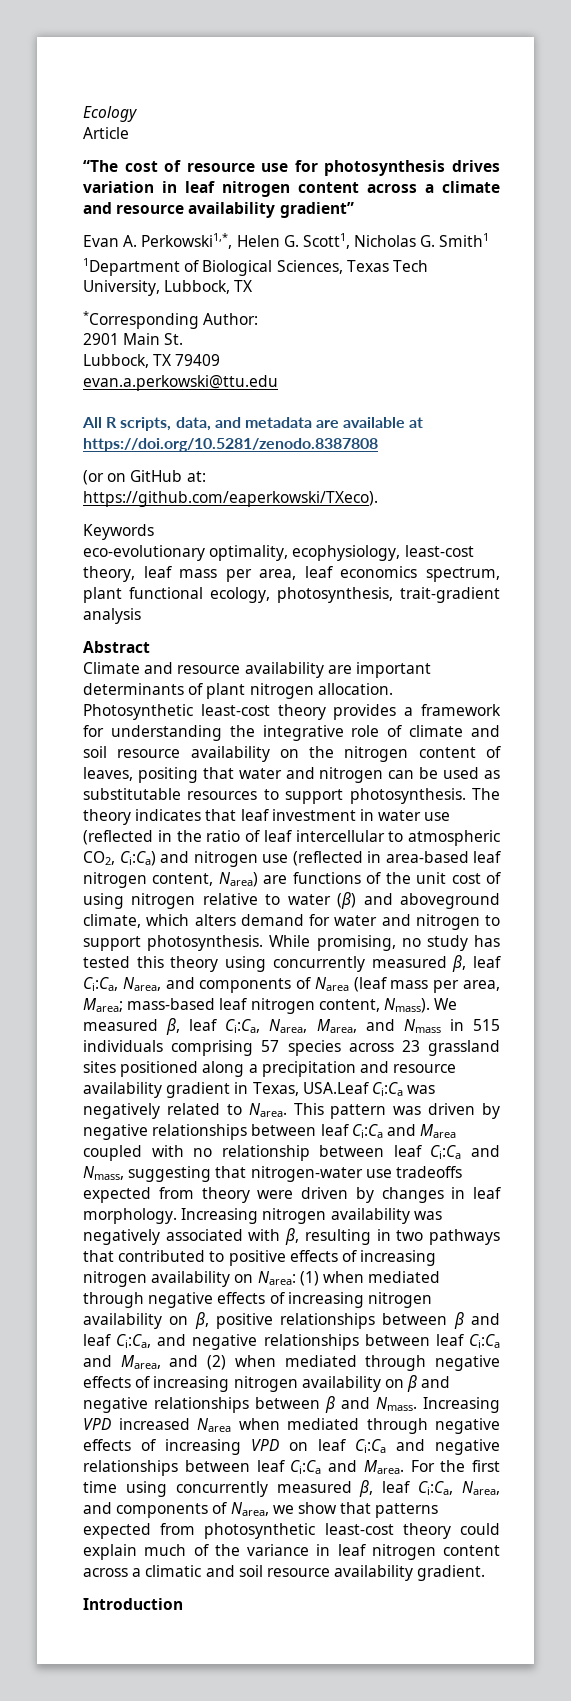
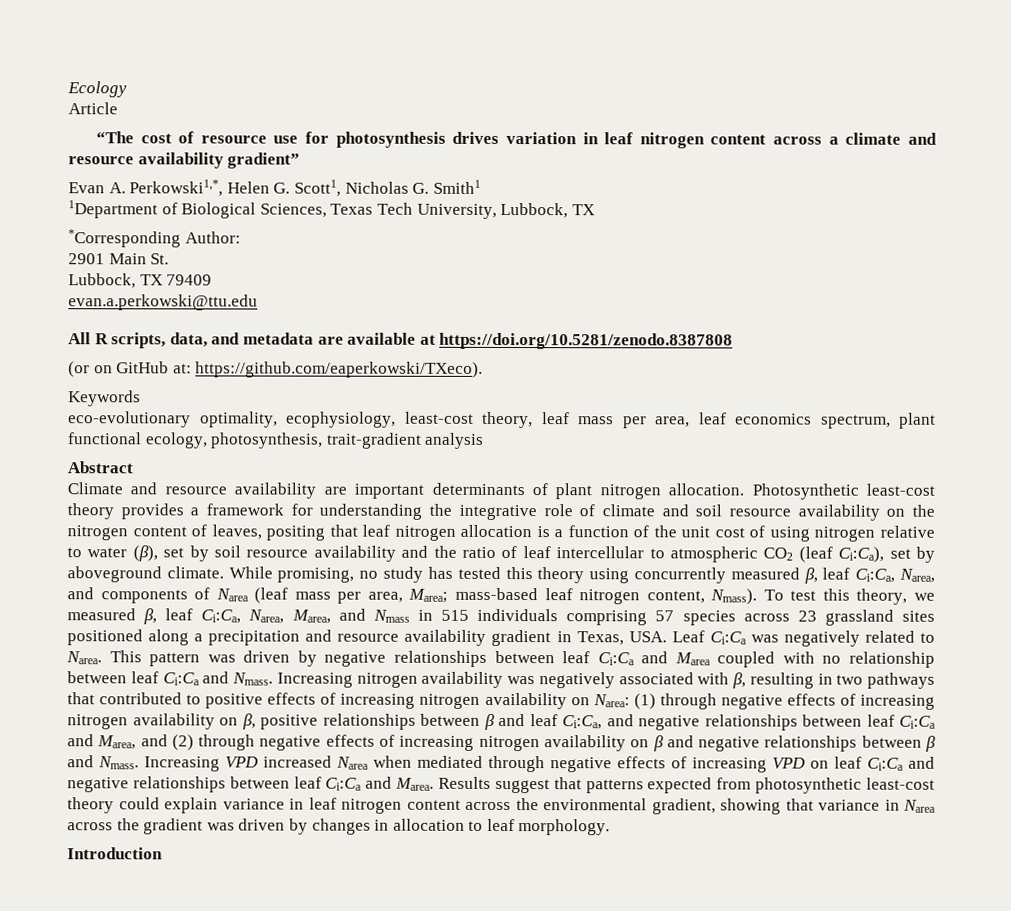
- Photosynthetic least-cost theory provides a framework for understanding the integrative role of climate and soil resource availability on the nitrogen content of leaves, positing that water and nitrogen can be used as substitutable resources to support photosynthesis. The theory indicates that leaf investment in water use (reflected in the ratio of leaf intercellular to atmospheric CO2, Ci:Ca) and nitrogen use (reflected in area-based leaf nitrogen content, Narea) are functions of the unit cost of using nitrogen relative to water (β) and aboveground climate, which alters demand for water and nitrogen to support photosynthesis.
+ Photosynthetic least-cost theory provides a framework for understanding the integrative role of climate and soil resource availability on the nitrogen content of leaves, positing that leaf nitrogen allocation is a function of the unit cost of using nitrogen relative to water (β), set by soil resource availability and the ratio of leaf intercellular to atmospheric CO2 (leaf Ci:Ca), set by aboveground climate.
- We measured β, leaf Ci:Ca, Narea, Marea, and Nmass in 515 individuals comprising 57 species across 23 grassland sites positioned along a precipitation and resource availability gradient in Texas, USA.Leaf Ci:Ca was negatively related to Narea.
+ To test this theory, we measured β, leaf Ci:Ca, Narea, Marea, and Nmass in 515 individuals comprising 57 species across 23 grassland sites positioned along a precipitation and resource availability gradient in Texas, USA. Leaf Ci:Ca was negatively related to Narea.
- This pattern was driven by negative relationships between leaf Ci:Ca and Marea coupled with no relationship between leaf Ci:Ca and Nmass, suggesting that nitrogen-water use tradeoffs expected from theory were driven by changes in leaf morphology.
+ This pattern was driven by negative relationships between leaf Ci:Ca and Marea coupled with no relationship between leaf Ci:Ca and Nmass.
- (1) when mediated through negative effects of increasing nitrogen availability on β, positive relationships between β and leaf Ci:Ca, and negative relationships between leaf Ci:Ca and Marea, and (2) when mediated through negative effects of increasing nitrogen availability on β and negative relationships between β and Nmass.
+ (1) through negative effects of increasing nitrogen availability on β, positive relationships between β and leaf Ci:Ca, and negative relationships between leaf Ci:Ca and Marea, and (2) through negative effects of increasing nitrogen availability on β and negative relationships between β and Nmass.
- For the first time using concurrently measured β, leaf Ci:Ca, Narea, and components of Narea, we show that patterns expected from photosynthetic least-cost theory could explain much of the variance in leaf nitrogen content across a climatic and soil resource availability gradient.
+ Results suggest that patterns expected from photosynthetic least-cost theory could explain variance in leaf nitrogen content across the environmental gradient, showing that variance in Narea across the gradient was driven by changes in allocation to leaf morphology.

